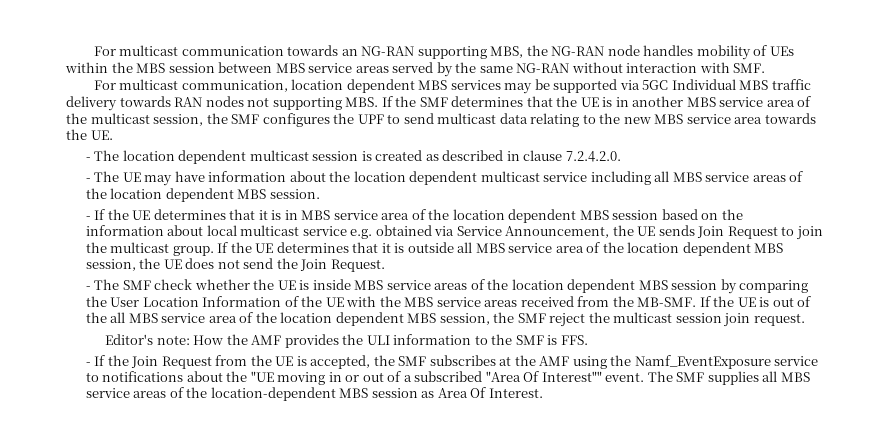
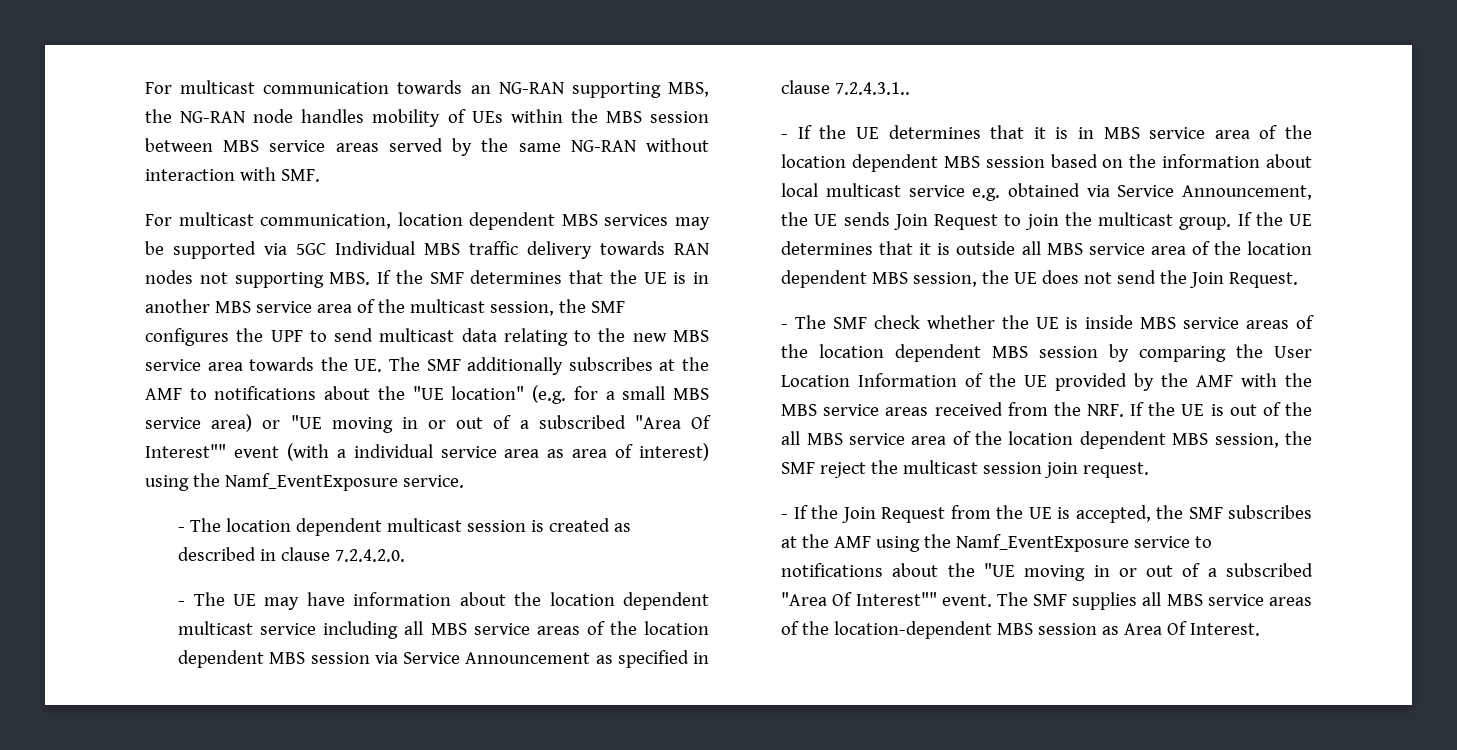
- For multicast communication, location dependent MBS services may be supported via 5GC Individual MBS traffic delivery towards RAN nodes not supporting MBS. If the SMF determines that the UE is in another MBS service area of the multicast session, the SMF configures the UPF to send multicast data relating to the new MBS service area towards the UE.
+ For multicast communication, location dependent MBS services may be supported via 5GC Individual MBS traffic delivery towards RAN nodes not supporting MBS. If the SMF determines that the UE is in another MBS service area of the multicast session, the SMF configures the UPF to send multicast data relating to the new MBS service area towards the UE. The SMF additionally subscribes at the AMF to notifications about the "UE location" (e.g. for a small MBS service area) or "UE moving in or out of a subscribed "Area Of Interest"" event (with a individual service area as area of interest) using the Namf_EventExposure service.
- - The UE may have information about the location dependent multicast service including all MBS service areas of the location dependent MBS session.
+ - The UE may have information about the location dependent multicast service including all MBS service areas of the location dependent MBS session via Service Announcement as specified in clause 7.2.4.3.1..
- - The SMF check whether the UE is inside MBS service areas of the location dependent MBS session by comparing the User Location Information of the UE with the MBS service areas received from the MB-SMF. If the UE is out of the all MBS service area of the location dependent MBS session, the SMF reject the multicast session join request.
+ - The SMF check whether the UE is inside MBS service areas of the location dependent MBS session by comparing the User Location Information of the UE provided by the AMF with the MBS service areas received from the NRF. If the UE is out of the all MBS service area of the location dependent MBS session, the SMF reject the multicast session join request.
- Editor's note: How the AMF provides the ULI information to the SMF is FFS.

